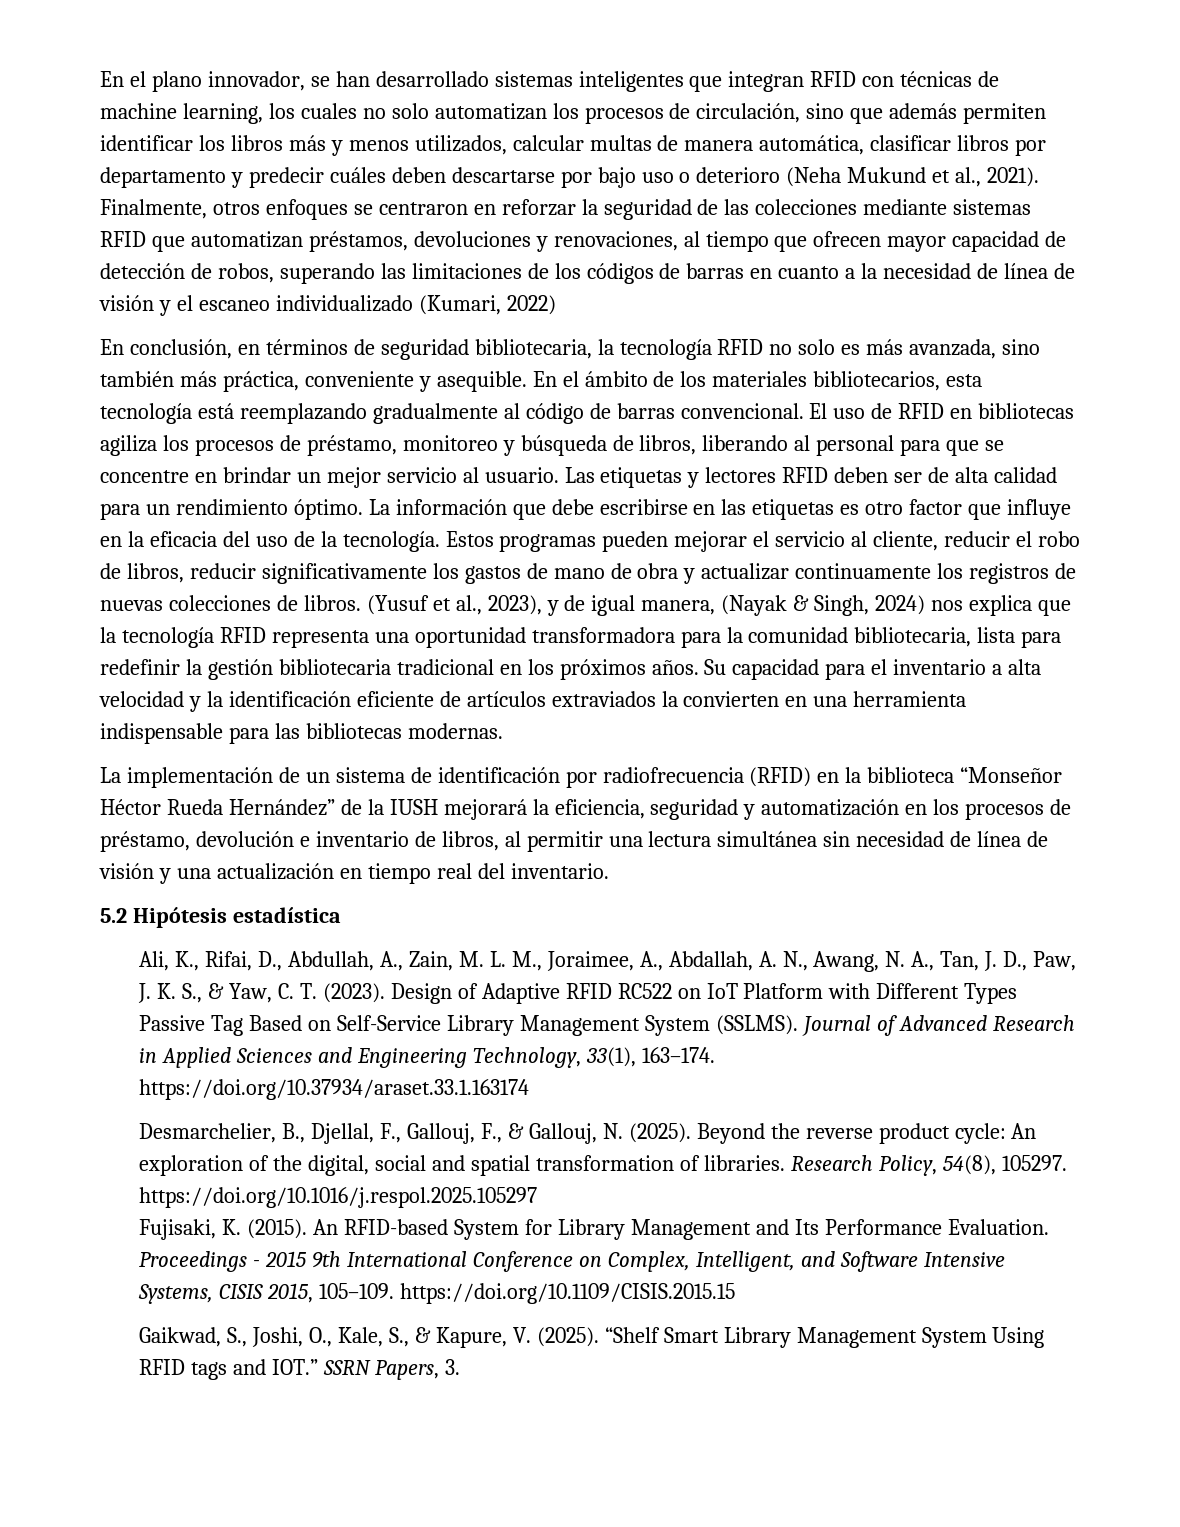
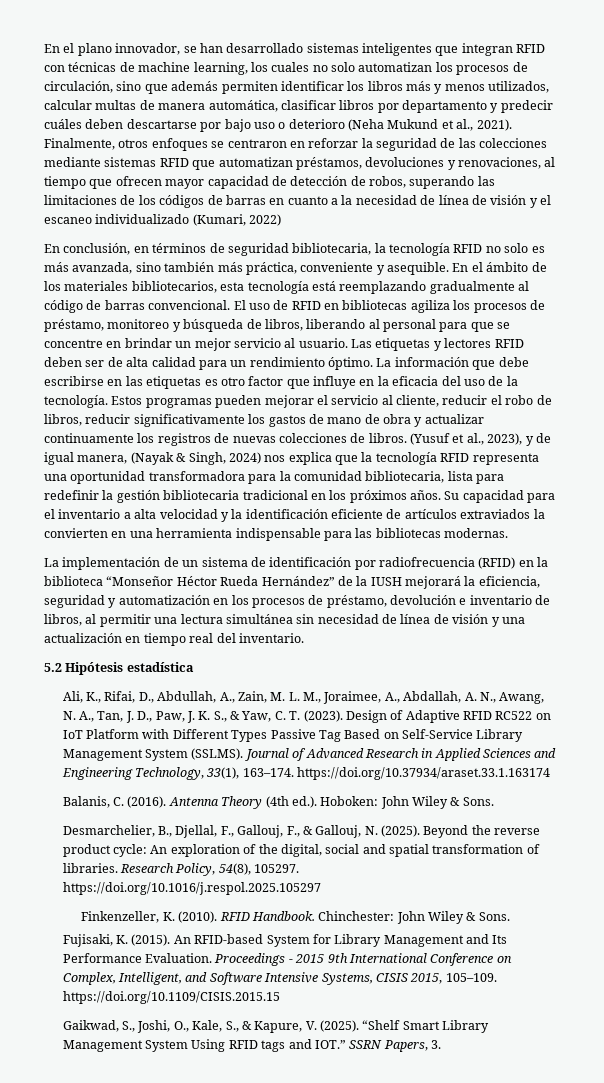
+ Balanis, C. (2016). Antenna Theory (4th ed.). Hoboken: John Wiley & Sons.
+ Finkenzeller, K. (2010). RFID Handbook. Chinchester: John Wiley & Sons.

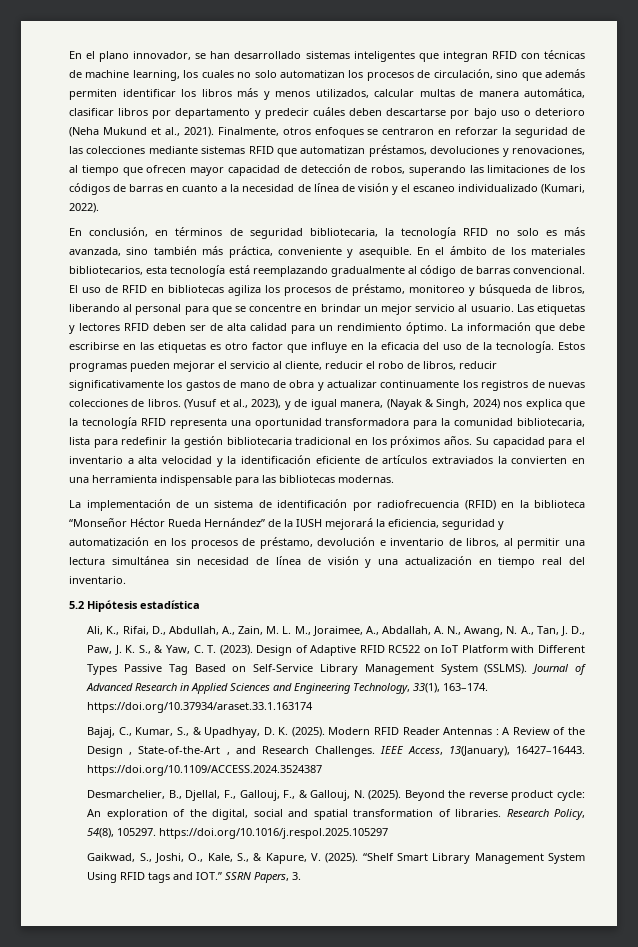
- Finalmente, otros enfoques se centraron en reforzar la seguridad de las colecciones mediante sistemas RFID que automatizan préstamos, devoluciones y renovaciones, al tiempo que ofrecen mayor capacidad de detección de robos, superando las limitaciones de los códigos de barras en cuanto a la necesidad de línea de visión y el escaneo individualizado (Kumari, 2022)
+ Finalmente, otros enfoques se centraron en reforzar la seguridad de las colecciones mediante sistemas RFID que automatizan préstamos, devoluciones y renovaciones, al tiempo que ofrecen mayor capacidad de detección de robos, superando las limitaciones de los códigos de barras en cuanto a la necesidad de línea de visión y el escaneo individualizado (Kumari, 2022).
- Balanis, C. (2016). Antenna Theory (4th ed.). Hoboken: John Wiley & Sons.
+ Bajaj, C., Kumar, S., & Upadhyay, D. K. (2025). Modern RFID Reader Antennas : A Review of the Design , State-of-the-Art , and Research Challenges. IEEE Access, 13(January), 16427–16443. https://doi.org/10.1109/ACCESS.2024.3524387
- Finkenzeller, K. (2010). RFID Handbook. Chinchester: John Wiley & Sons.
- Fujisaki, K. (2015). An RFID-based System for Library Management and Its Performance Evaluation. Proceedings - 2015 9th International Conference on Complex, Intelligent, and Software Intensive Systems, CISIS 2015, 105–109. https://doi.org/10.1109/CISIS.2015.15

